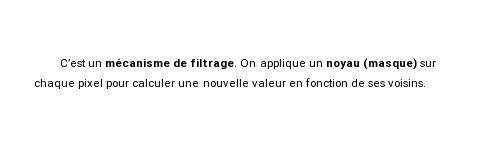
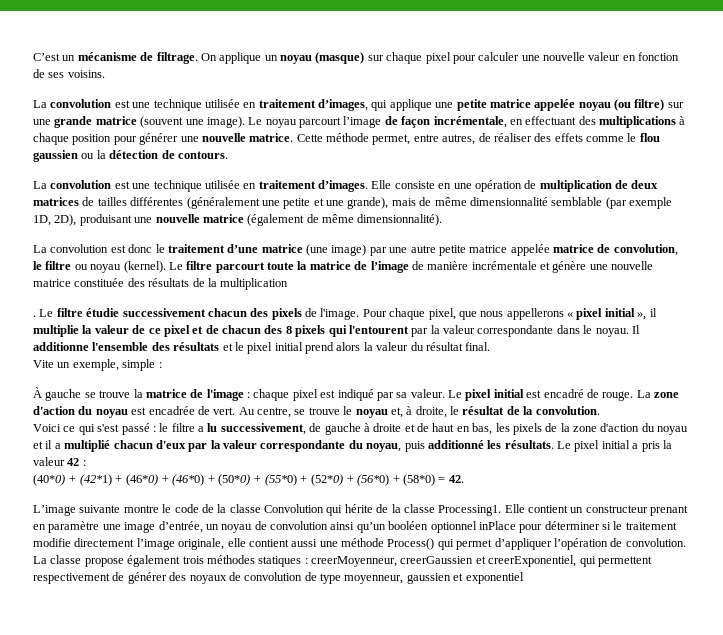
+ La convolution est une technique utilisée en traitement d’images, qui applique une petite matrice appelée noyau (ou filtre) sur une grande matrice (souvent une image). Le noyau parcourt l’image de façon incrémentale, en effectuant des multiplications à chaque position pour générer une nouvelle matrice. Cette méthode permet, entre autres, de réaliser des effets comme le flou gaussien ou la détection de contours.
+ La convolution est une technique utilisée en traitement d’images. Elle consiste en une opération de multiplication de deux matrices de tailles différentes (généralement une petite et une grande), mais de même dimensionnalité semblable (par exemple 1D, 2D), produisant une nouvelle matrice (également de même dimensionnalité).
+ La convolution est donc le traitement d’une matrice (une image) par une autre petite matrice appelée matrice de convolution, le filtre ou noyau (kernel). Le filtre parcourt toute la matrice de l’image de manière incrémentale et génère une nouvelle matrice constituée des résultats de la multiplication
+ . Le filtre étudie successivement chacun des pixels de l'image. Pour chaque pixel, que nous appellerons « pixel initial », il multiplie la valeur de ce pixel et de chacun des 8 pixels qui l'entourent par la valeur correspondante dans le noyau. Il additionne l'ensemble des résultats et le pixel initial prend alors la valeur du résultat final.
+ Vite un exemple, simple :
+ À gauche se trouve la matrice de l'image : chaque pixel est indiqué par sa valeur. Le pixel initial est encadré de rouge. La zone d'action du noyau est encadrée de vert. Au centre, se trouve le noyau et, à droite, le résultat de la convolution.
+ Voici ce qui s'est passé : le filtre a lu successivement, de gauche à droite et de haut en bas, les pixels de la zone d'action du noyau et il a multiplié chacun d'eux par la valeur correspondante du noyau, puis additionné les résultats. Le pixel initial a pris la valeur 42 :
+ (40*0) + (42*1) + (46*0) + (46*0) + (50*0) + (55*0) + (52*0) + (56*0) + (58*0) = 42.
+ L’image suivante montre le code de la classe Convolution qui hérite de la classe Processing1. Elle contient un constructeur prenant en paramètre une image d’entrée, un noyau de convolution ainsi qu’un booléen optionnel inPlace pour déterminer si le traitement modifie directement l’image originale, elle contient aussi une méthode Process() qui permet d’appliquer l’opération de convolution. La classe propose également trois méthodes statiques : creerMoyenneur, creerGaussien et creerExponentiel, qui permettent respectivement de générer des noyaux de convolution de type moyenneur, gaussien et exponentiel

